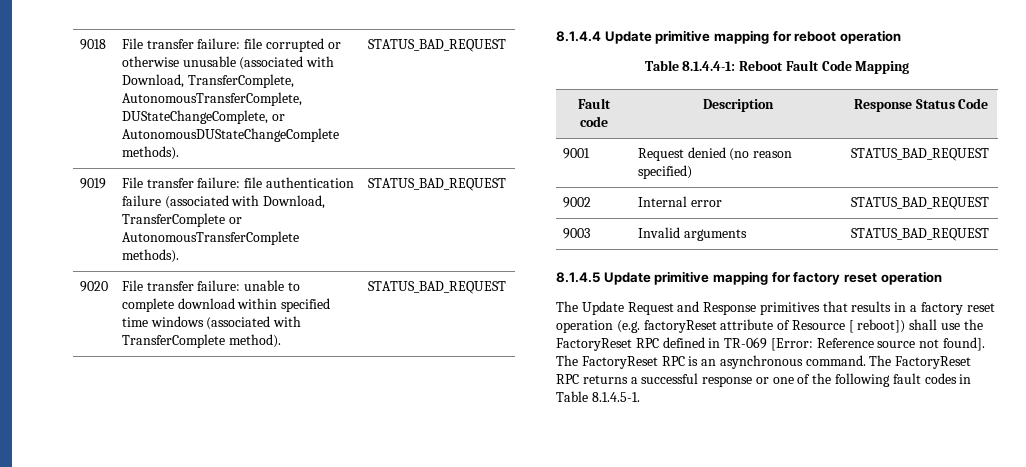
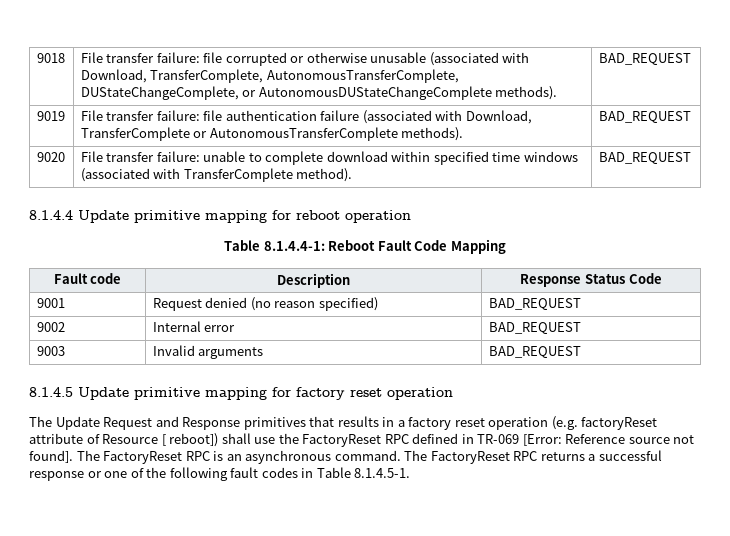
- 9018 | File transfer failure: file corrupted or otherwise unusable (associated with Download, TransferComplete, AutonomousTransferComplete, DUStateChangeComplete, or AutonomousDUStateChangeComplete methods). | STATUS_BAD_REQUEST
+ 9018 | File transfer failure: file corrupted or otherwise unusable (associated with Download, TransferComplete, AutonomousTransferComplete, DUStateChangeComplete, or AutonomousDUStateChangeComplete methods). | BAD_REQUEST
- 9019 | File transfer failure: file authentication failure (associated with Download, TransferComplete or AutonomousTransferComplete methods). | STATUS_BAD_REQUEST
+ 9019 | File transfer failure: file authentication failure (associated with Download, TransferComplete or AutonomousTransferComplete methods). | BAD_REQUEST
- 9020 | File transfer failure: unable to complete download within specified time windows (associated with TransferComplete method). | STATUS_BAD_REQUEST
+ 9020 | File transfer failure: unable to complete download within specified time windows (associated with TransferComplete method). | BAD_REQUEST
- 9001 | Request denied (no reason specified) | STATUS_BAD_REQUEST
+ 9001 | Request denied (no reason specified) | BAD_REQUEST
- 9002 | Internal error | STATUS_BAD_REQUEST
+ 9002 | Internal error | BAD_REQUEST
- 9003 | Invalid arguments | STATUS_BAD_REQUEST
+ 9003 | Invalid arguments | BAD_REQUEST

